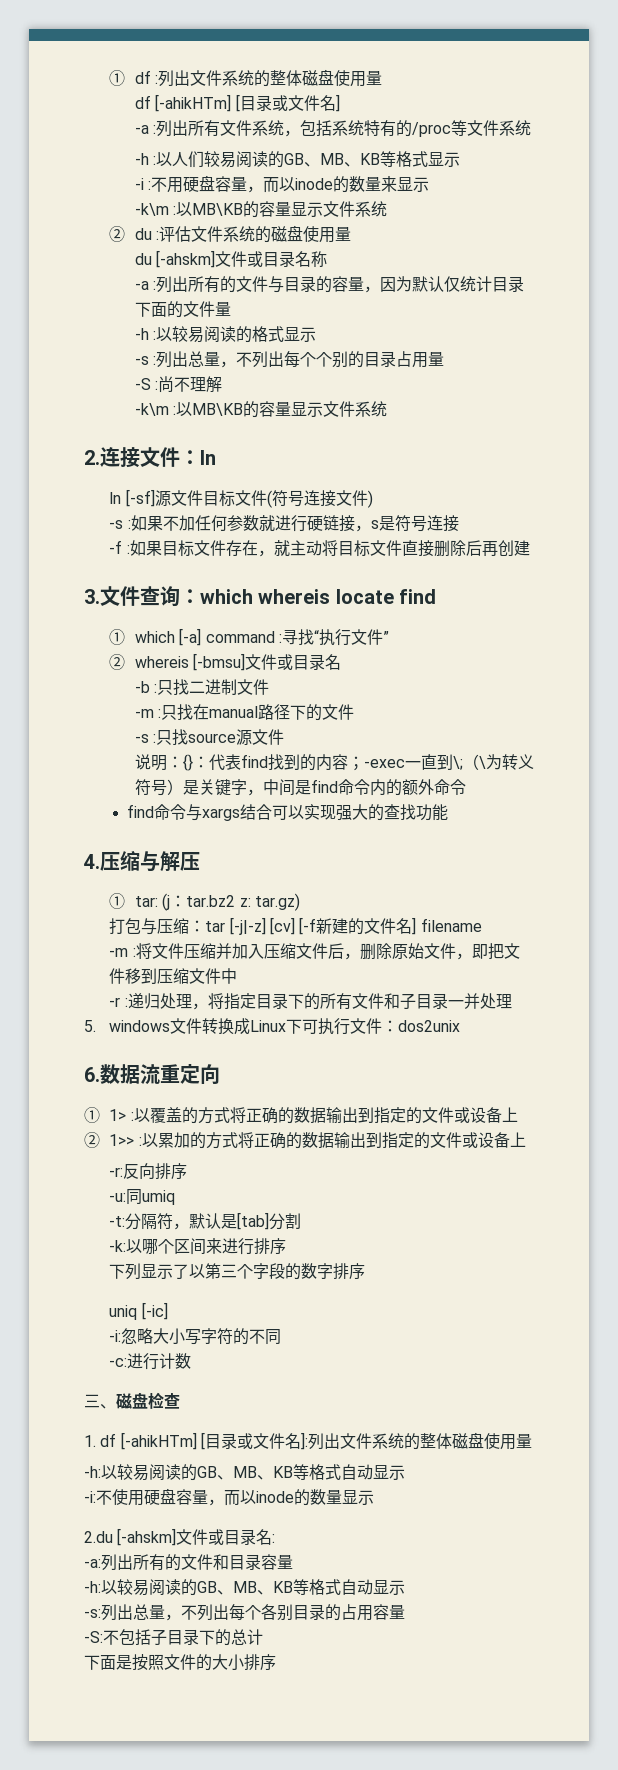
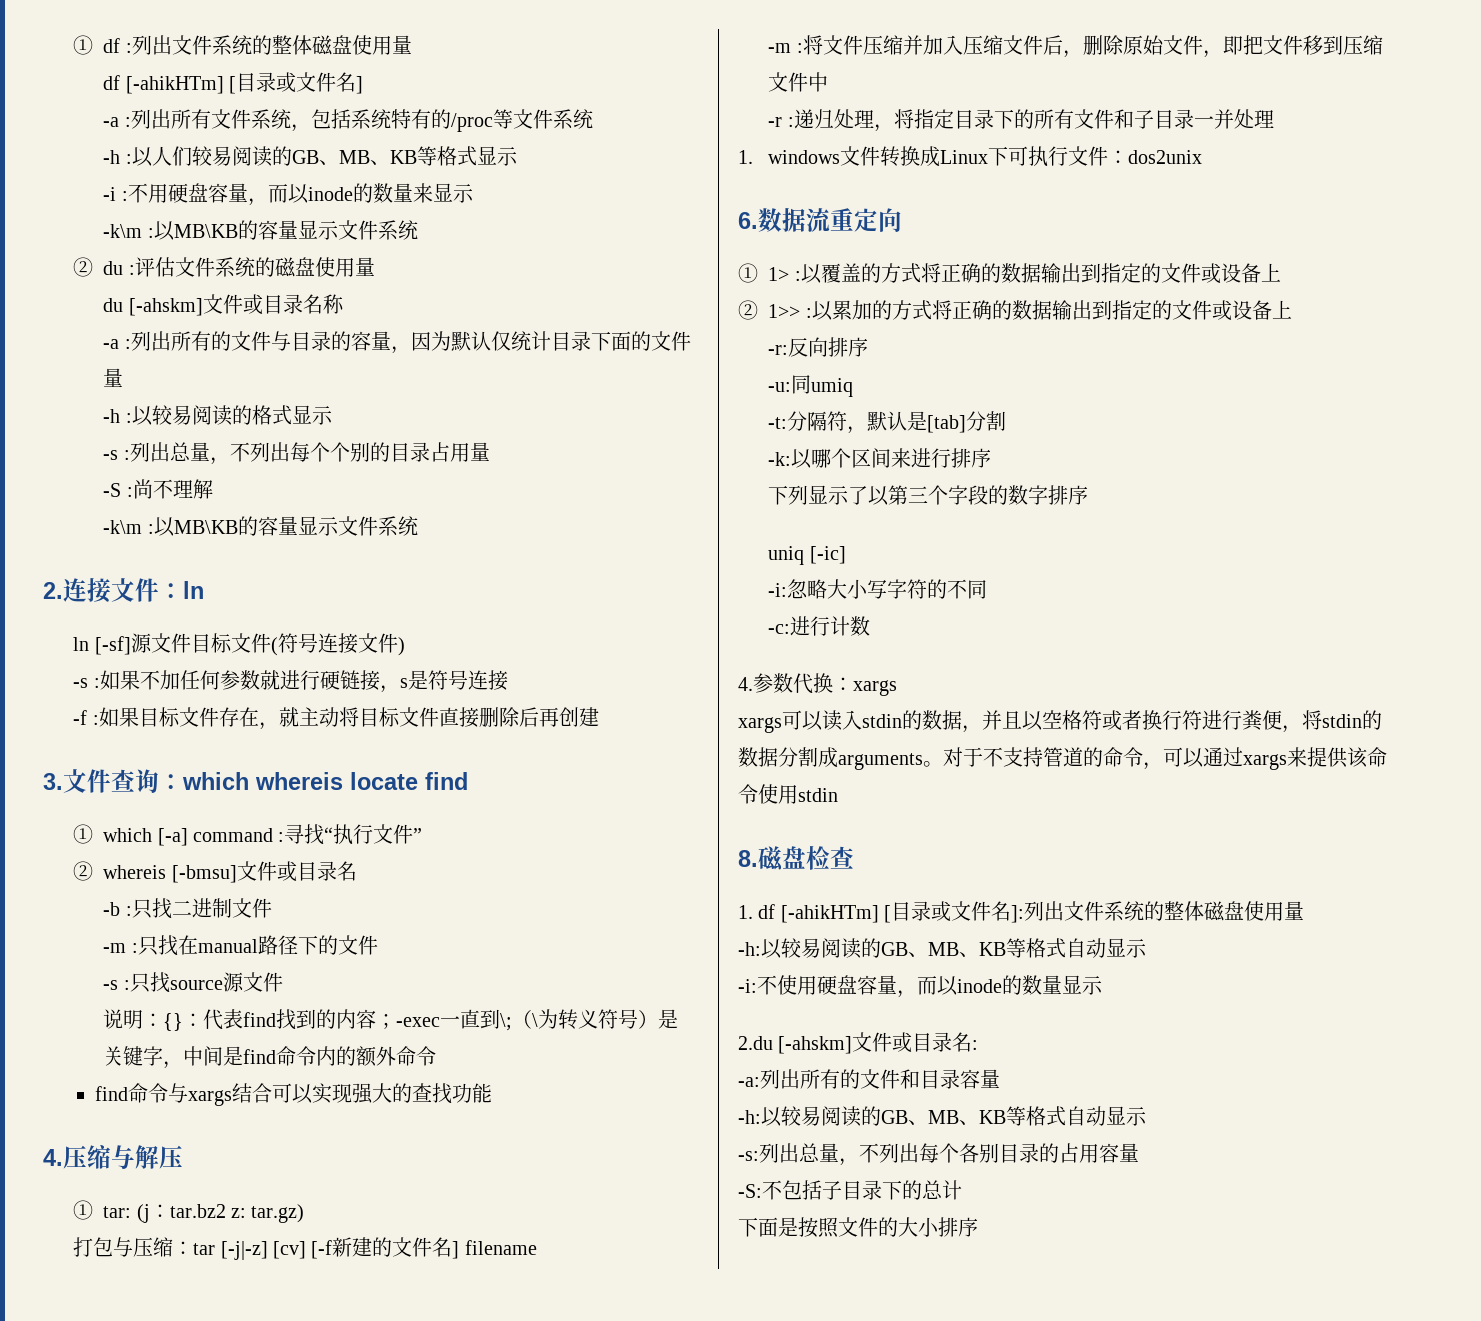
- 5. windows文件转换成Linux下可执行文件：dos2unix
+ 1. windows文件转换成Linux下可执行文件：dos2unix
- 三、磁盘检查
+ 4.参数代换：xargs
+ xargs可以读入stdin的数据，并且以空格符或者换行符进行粪便，将stdin的数据分割成arguments。对于不支持管道的命令，可以通过xargs来提供该命令使用stdin
+ 8.磁盘检查

